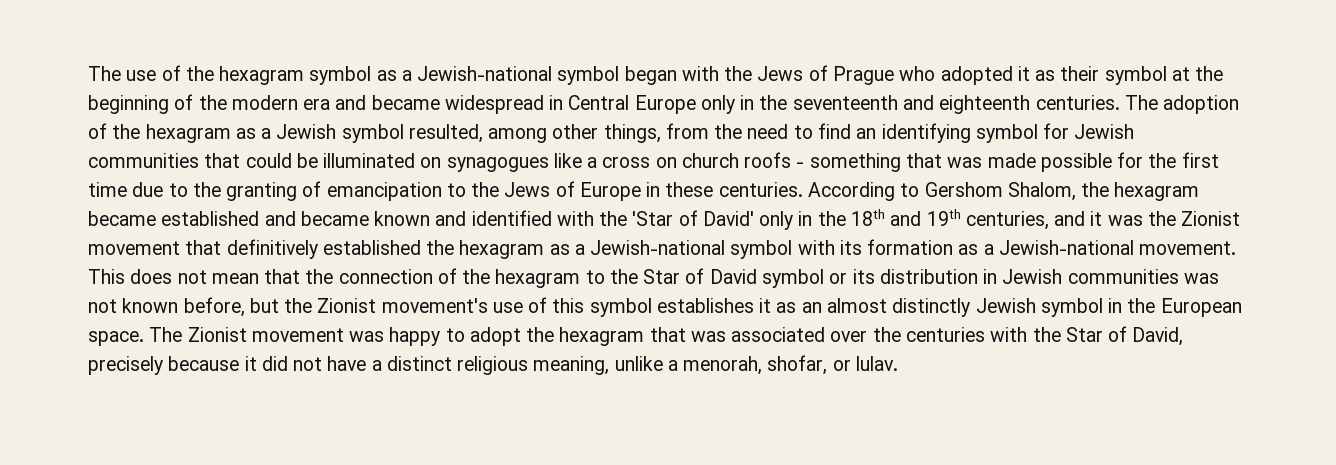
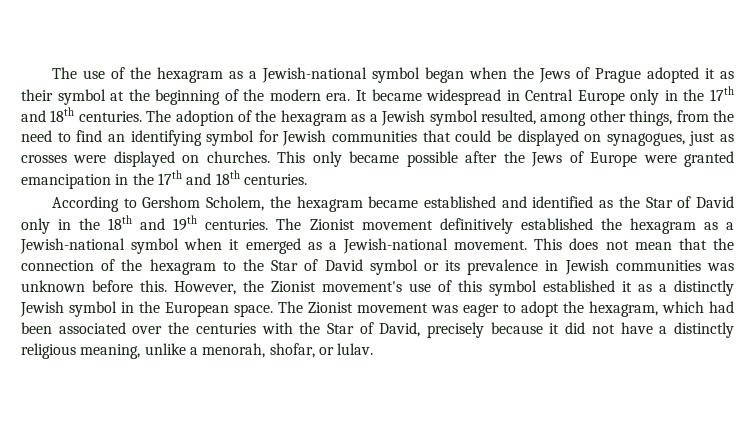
- The use of the hexagram symbol as a Jewish-national symbol began with the Jews of Prague who adopted it as their symbol at the beginning of the modern era and became widespread in Central Europe only in the seventeenth and eighteenth centuries.
+ The use of the hexagram as a Jewish-national symbol began when the Jews of Prague adopted it as their symbol at the beginning of the modern era. It became widespread in Central Europe only in the 17th and 18th centuries.
- The adoption of the hexagram as a Jewish symbol resulted, among other things, from the need to find an identifying symbol for Jewish communities that could be illuminated on synagogues like a cross on church roofs - something that was made possible for the first time due to the granting of emancipation to the Jews of Europe in these centuries. According to Gershom Shalom, the hexagram became established and became known and identified with the 'Star of David' only in the 18th and 19th centuries, and it was the Zionist movement that definitively established the hexagram as a Jewish-national symbol with its formation as a Jewish-national movement.
+ The adoption of the hexagram as a Jewish symbol resulted, among other things, from the need to find an identifying symbol for Jewish communities that could be displayed on synagogues, just as crosses were displayed on churches. This only became possible after the Jews of Europe were granted emancipation in the 17th and 18th centuries.
+ According to Gershom Scholem, the hexagram became established and identified as the Star of David only in the 18th and 19th centuries. The Zionist movement definitively established the hexagram as a Jewish-national symbol when it emerged as a Jewish-national movement.
- This does not mean that the connection of the hexagram to the Star of David symbol or its distribution in Jewish communities was not known before, but the Zionist movement's use of this symbol establishes it as an almost distinctly Jewish symbol in the European space.
+ This does not mean that the connection of the hexagram to the Star of David symbol or its prevalence in Jewish communities was unknown before this. However, the Zionist movement's use of this symbol established it as a distinctly Jewish symbol in the European space.
- The Zionist movement was happy to adopt the hexagram that was associated over the centuries with the Star of David, precisely because it did not have a distinct religious meaning, unlike a menorah, shofar, or lulav.
+ The Zionist movement was eager to adopt the hexagram, which had been associated over the centuries with the Star of David, precisely because it did not have a distinctly religious meaning, unlike a menorah, shofar, or lulav.

